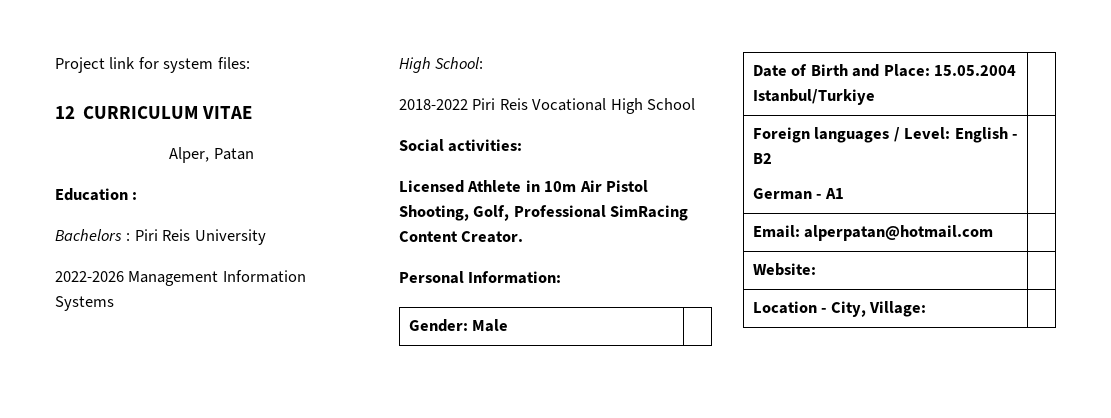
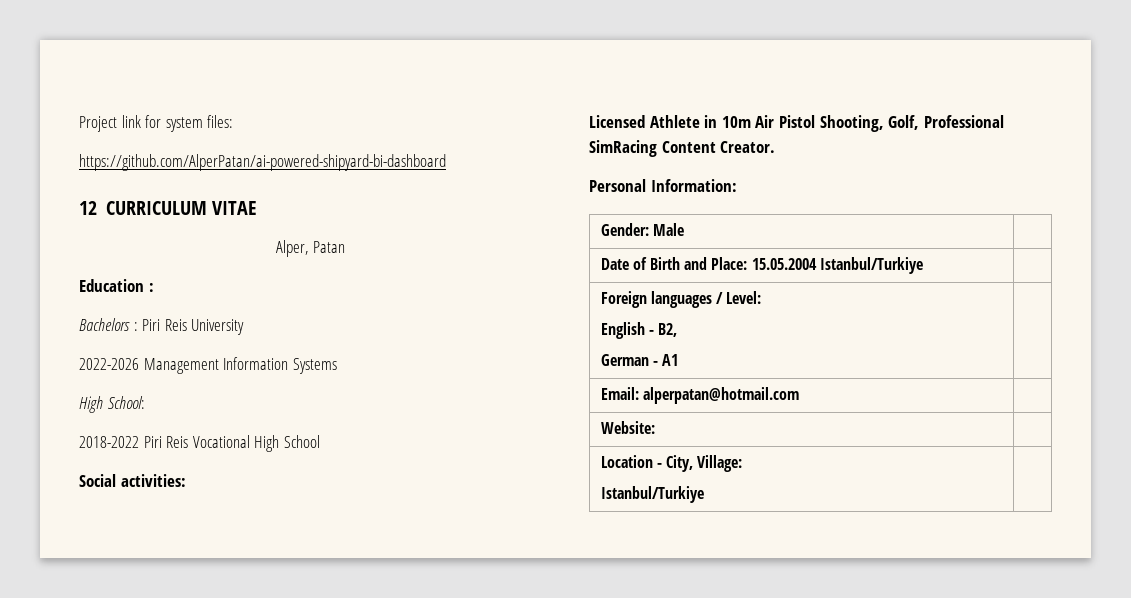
+ https://github.com/AlperPatan/ai-powered-shipyard-bi-dashboard
- Foreign languages / Level: English - B2
+ Foreign languages / Level:
+ English - B2,
- Location - City, Village: |
+ Location - City, Village:
+ Istanbul/Turkiye |

